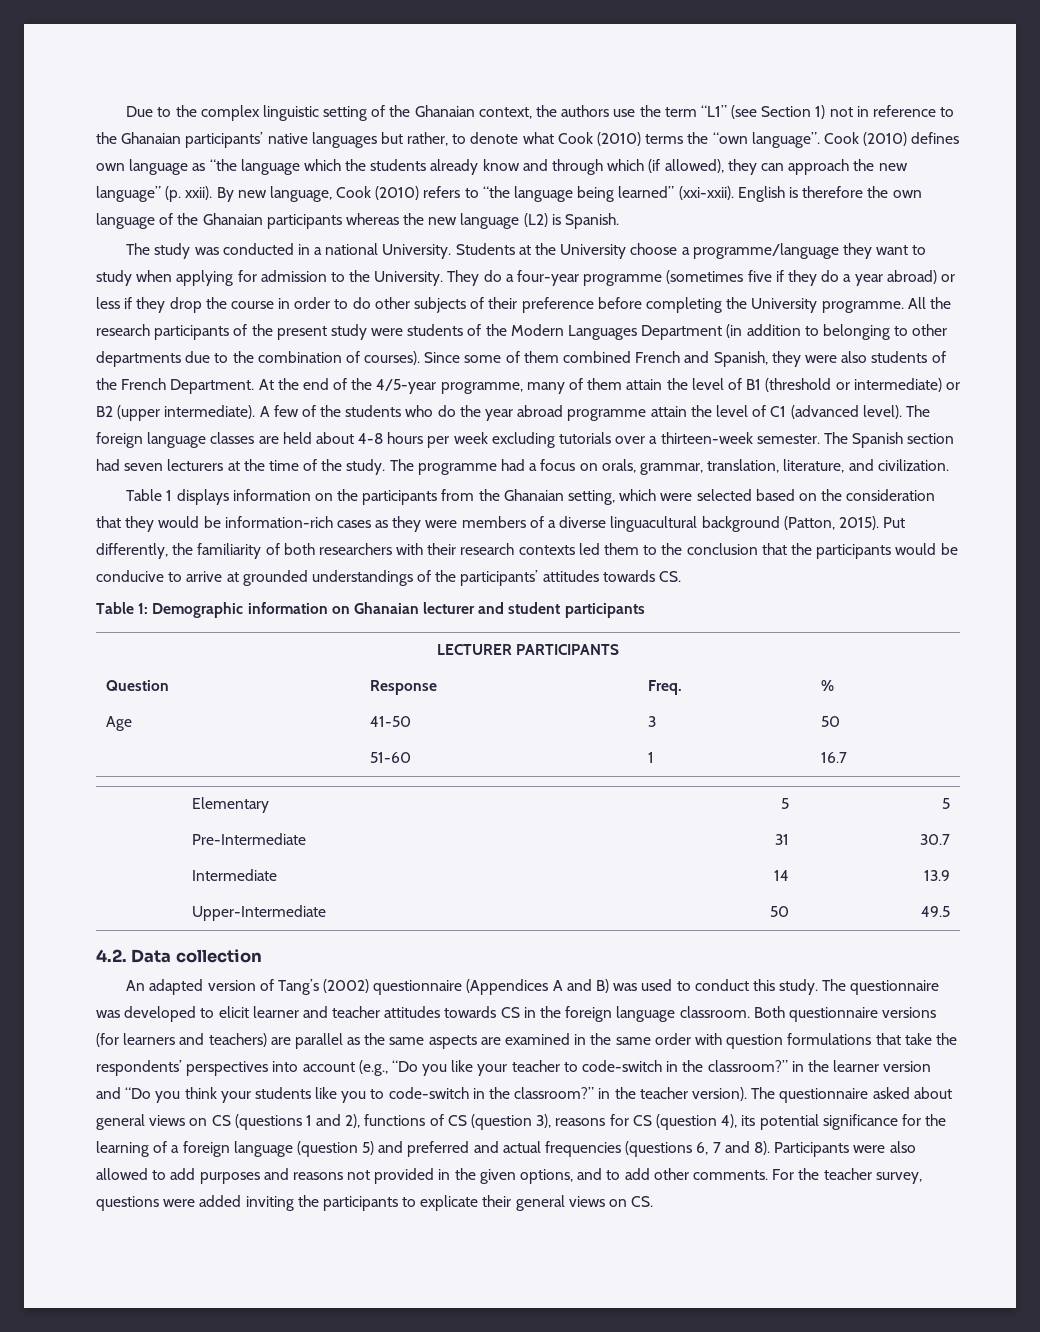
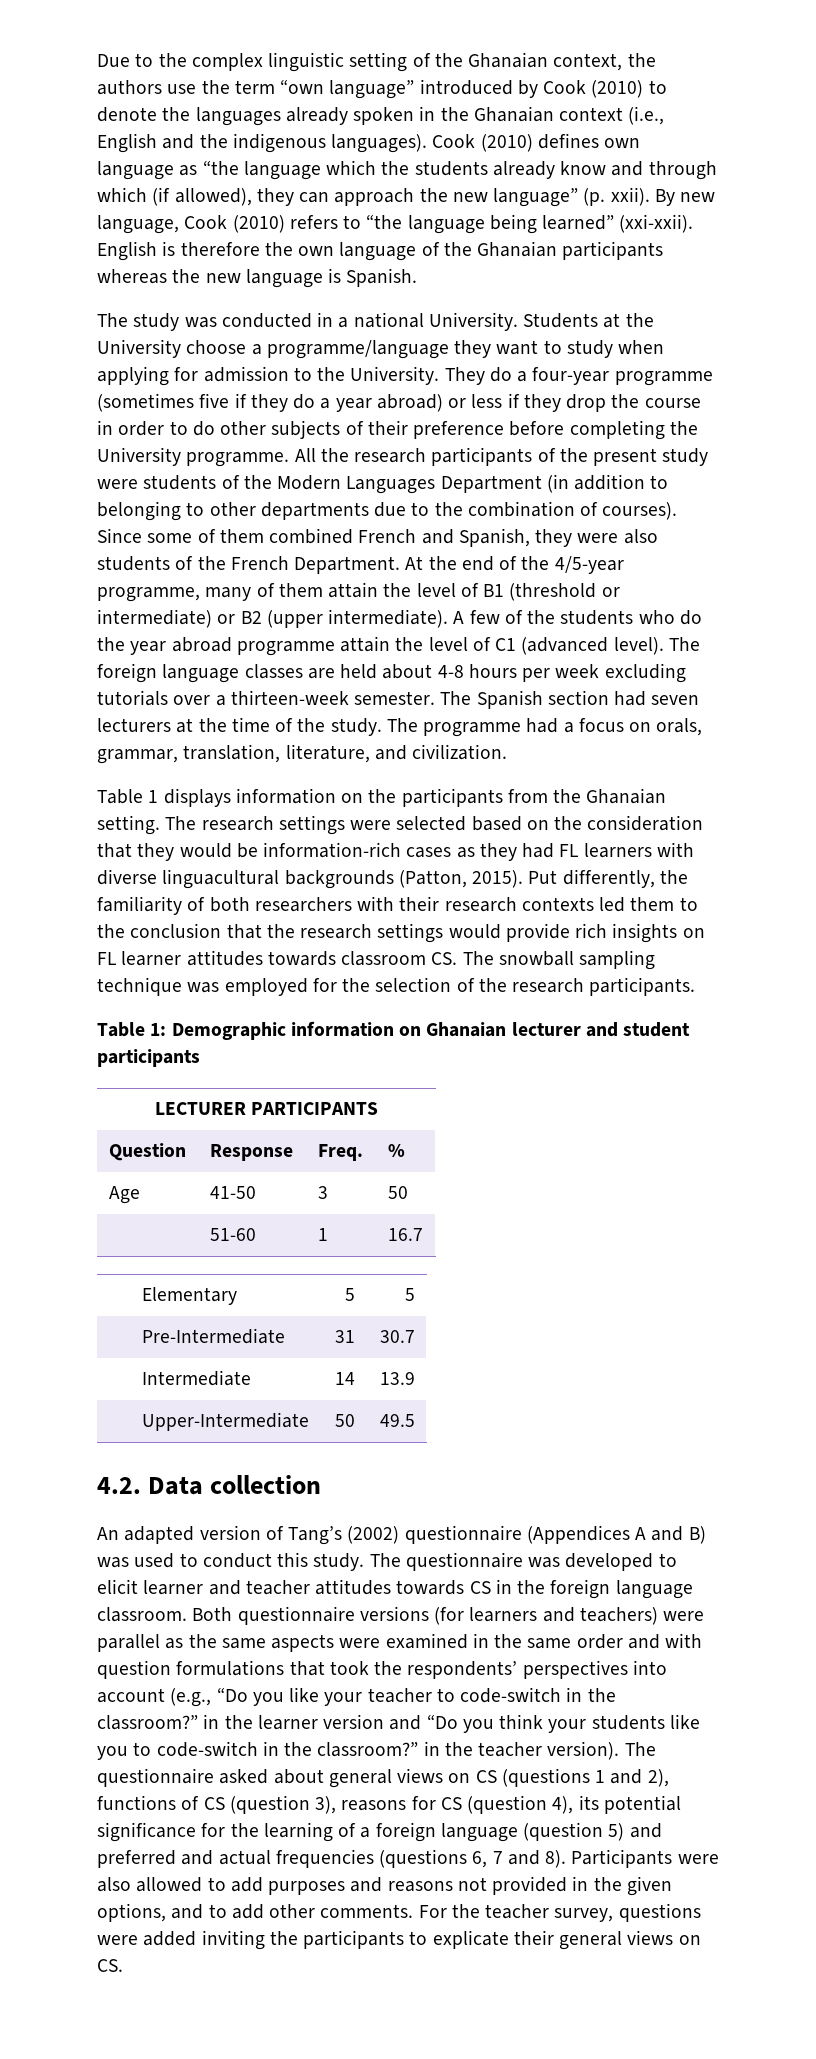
- Due to the complex linguistic setting of the Ghanaian context, the authors use the term “L1” (see Section 1) not in reference to the Ghanaian participants’ native languages but rather, to denote what Cook (2010) terms the “own language”.
+ Due to the complex linguistic setting of the Ghanaian context, the authors use the term “own language” introduced by Cook (2010) to denote the languages already spoken in the Ghanaian context (i.e., English and the indigenous languages).
- English is therefore the own language of the Ghanaian participants whereas the new language (L2) is Spanish.
+ English is therefore the own language of the Ghanaian participants whereas the new language is Spanish.
- Table 1 displays information on the participants from the Ghanaian setting, which were selected based on the consideration that they would be information-rich cases as they were members of a diverse linguacultural background (Patton, 2015).
+ Table 1 displays information on the participants from the Ghanaian setting. The research settings were selected based on the consideration that they would be information-rich cases as they had FL learners with diverse linguacultural backgrounds (Patton, 2015).
- Put differently, the familiarity of both researchers with their research contexts led them to the conclusion that the participants would be conducive to arrive at grounded understandings of the participants’ attitudes towards CS.
+ Put differently, the familiarity of both researchers with their research contexts led them to the conclusion that the research settings would provide rich insights on FL learner attitudes towards classroom CS. The snowball sampling technique was employed for the selection of the research participants.
- Both questionnaire versions (for learners and teachers) are parallel as the same aspects are examined in the same order with question formulations that take the respondents’ perspectives into account (e.g., “Do you like your teacher to code-switch in the classroom?” in the learner version and “Do you think your students like you to code-switch in the classroom?” in the teacher version).
+ Both questionnaire versions (for learners and teachers) were parallel as the same aspects were examined in the same order and with question formulations that took the respondents’ perspectives into account (e.g., “Do you like your teacher to code-switch in the classroom?” in the learner version and “Do you think your students like you to code-switch in the classroom?” in the teacher version).

